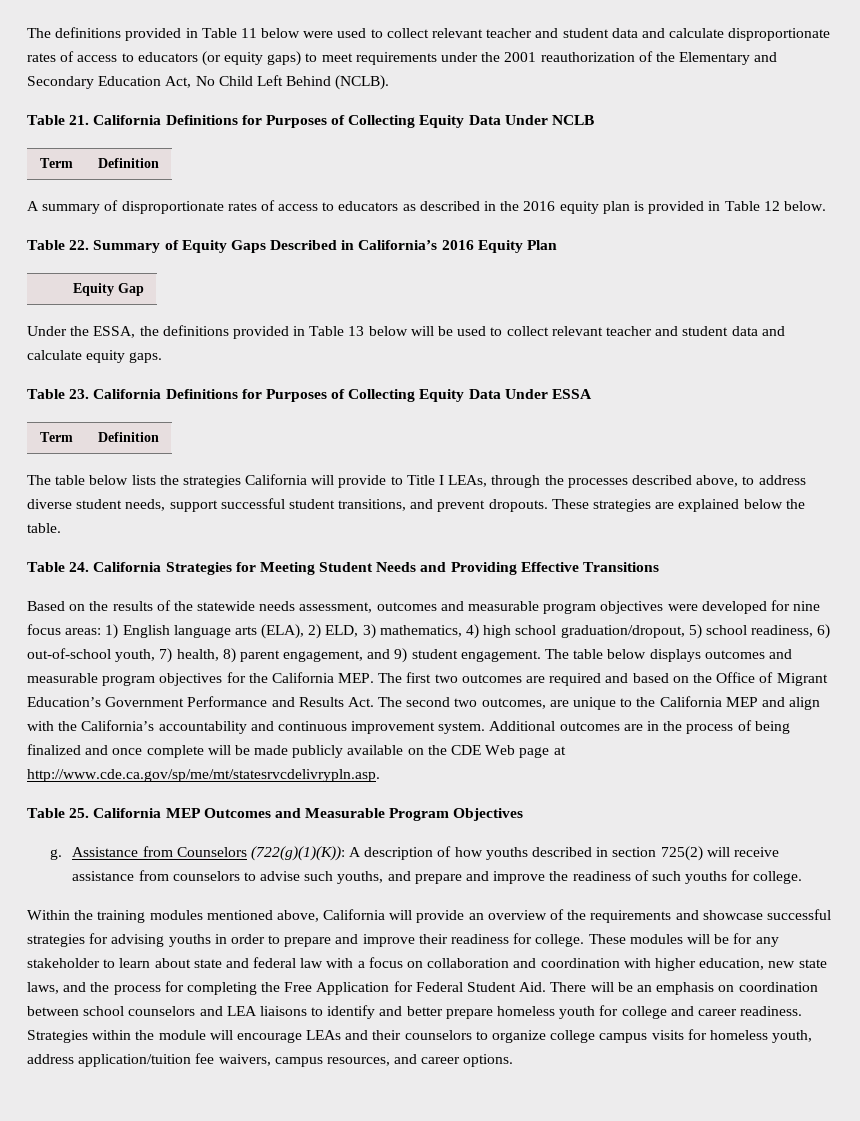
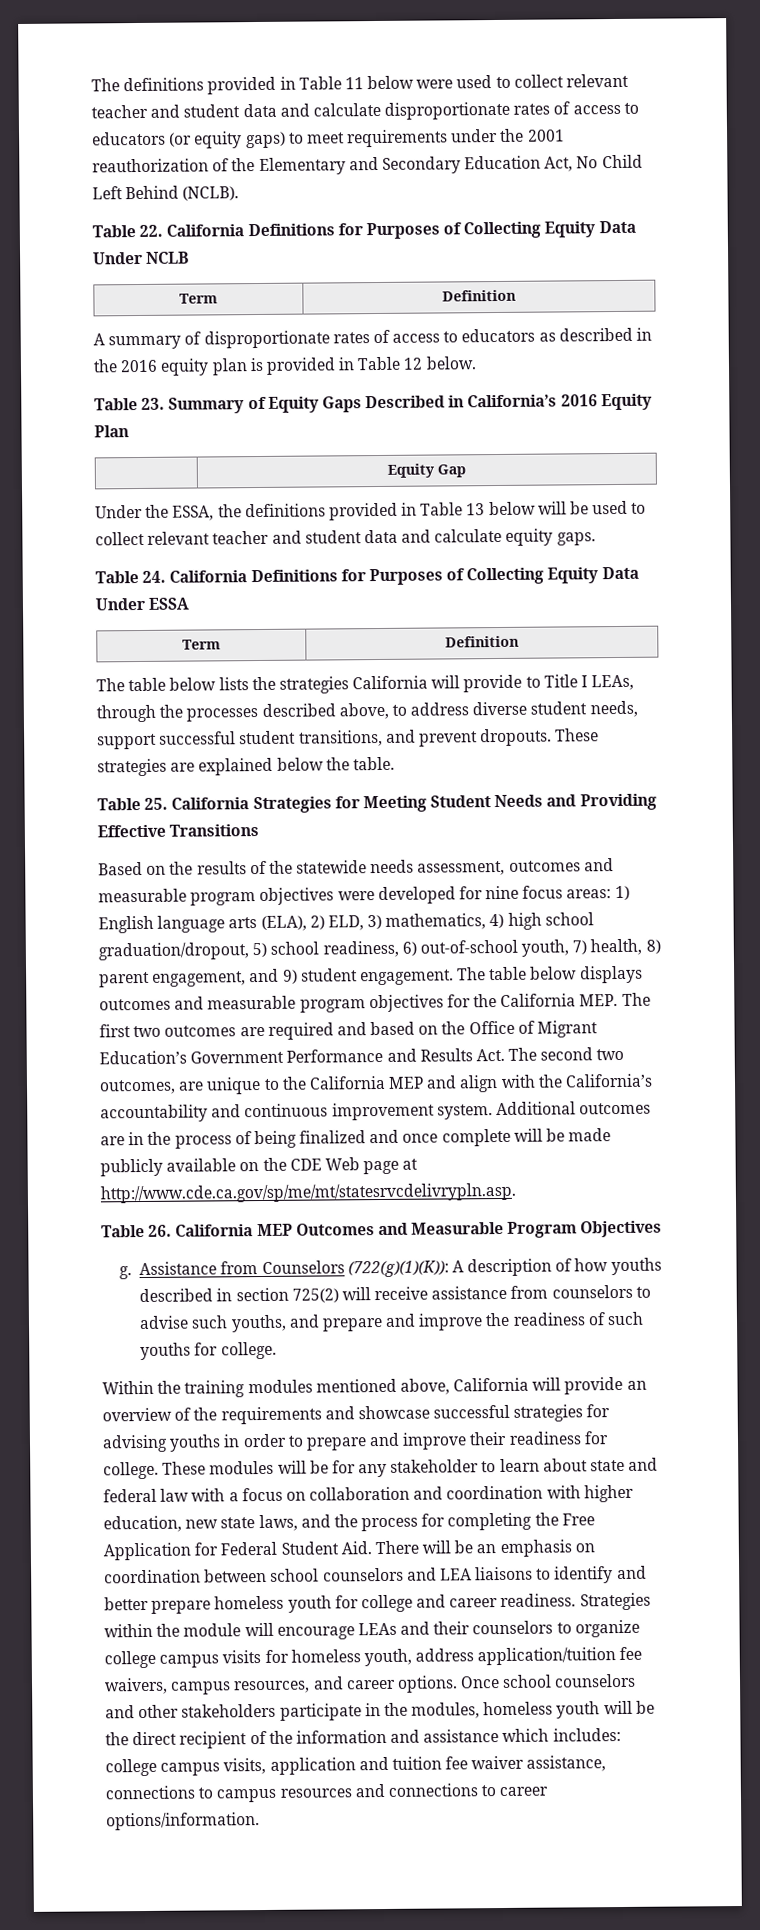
- Table 21. California Definitions for Purposes of Collecting Equity Data Under NCLB
+ Table 22. California Definitions for Purposes of Collecting Equity Data Under NCLB
- Table 22. Summary of Equity Gaps Described in California’s 2016 Equity Plan
+ Table 23. Summary of Equity Gaps Described in California’s 2016 Equity Plan
- Table 23. California Definitions for Purposes of Collecting Equity Data Under ESSA
+ Table 24. California Definitions for Purposes of Collecting Equity Data Under ESSA
- Table 24. California Strategies for Meeting Student Needs and Providing Effective Transitions
+ Table 25. California Strategies for Meeting Student Needs and Providing Effective Transitions
- Table 25. California MEP Outcomes and Measurable Program Objectives
+ Table 26. California MEP Outcomes and Measurable Program Objectives
+ Once school counselors and other stakeholders participate in the modules, homeless youth will be the direct recipient of the information and assistance which includes: college campus visits, application and tuition fee waiver assistance, connections to campus resources and connections to career options/information.

